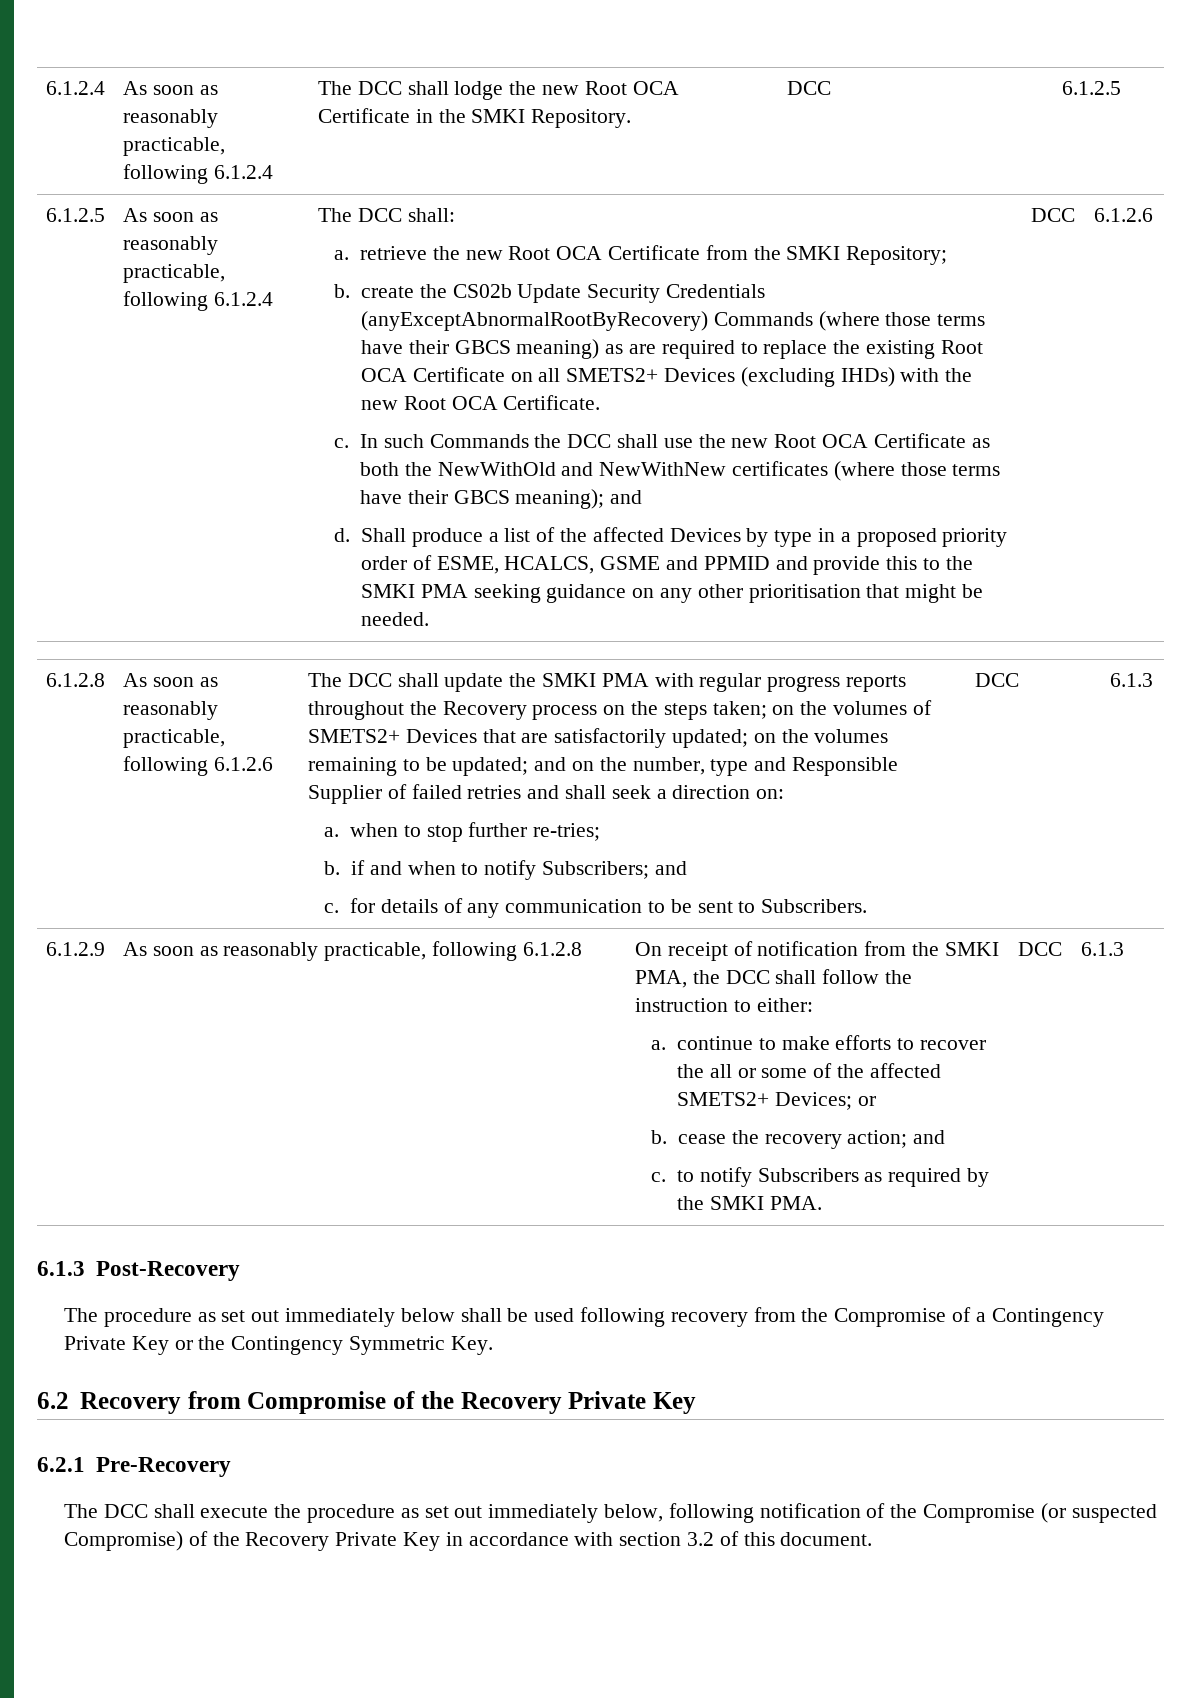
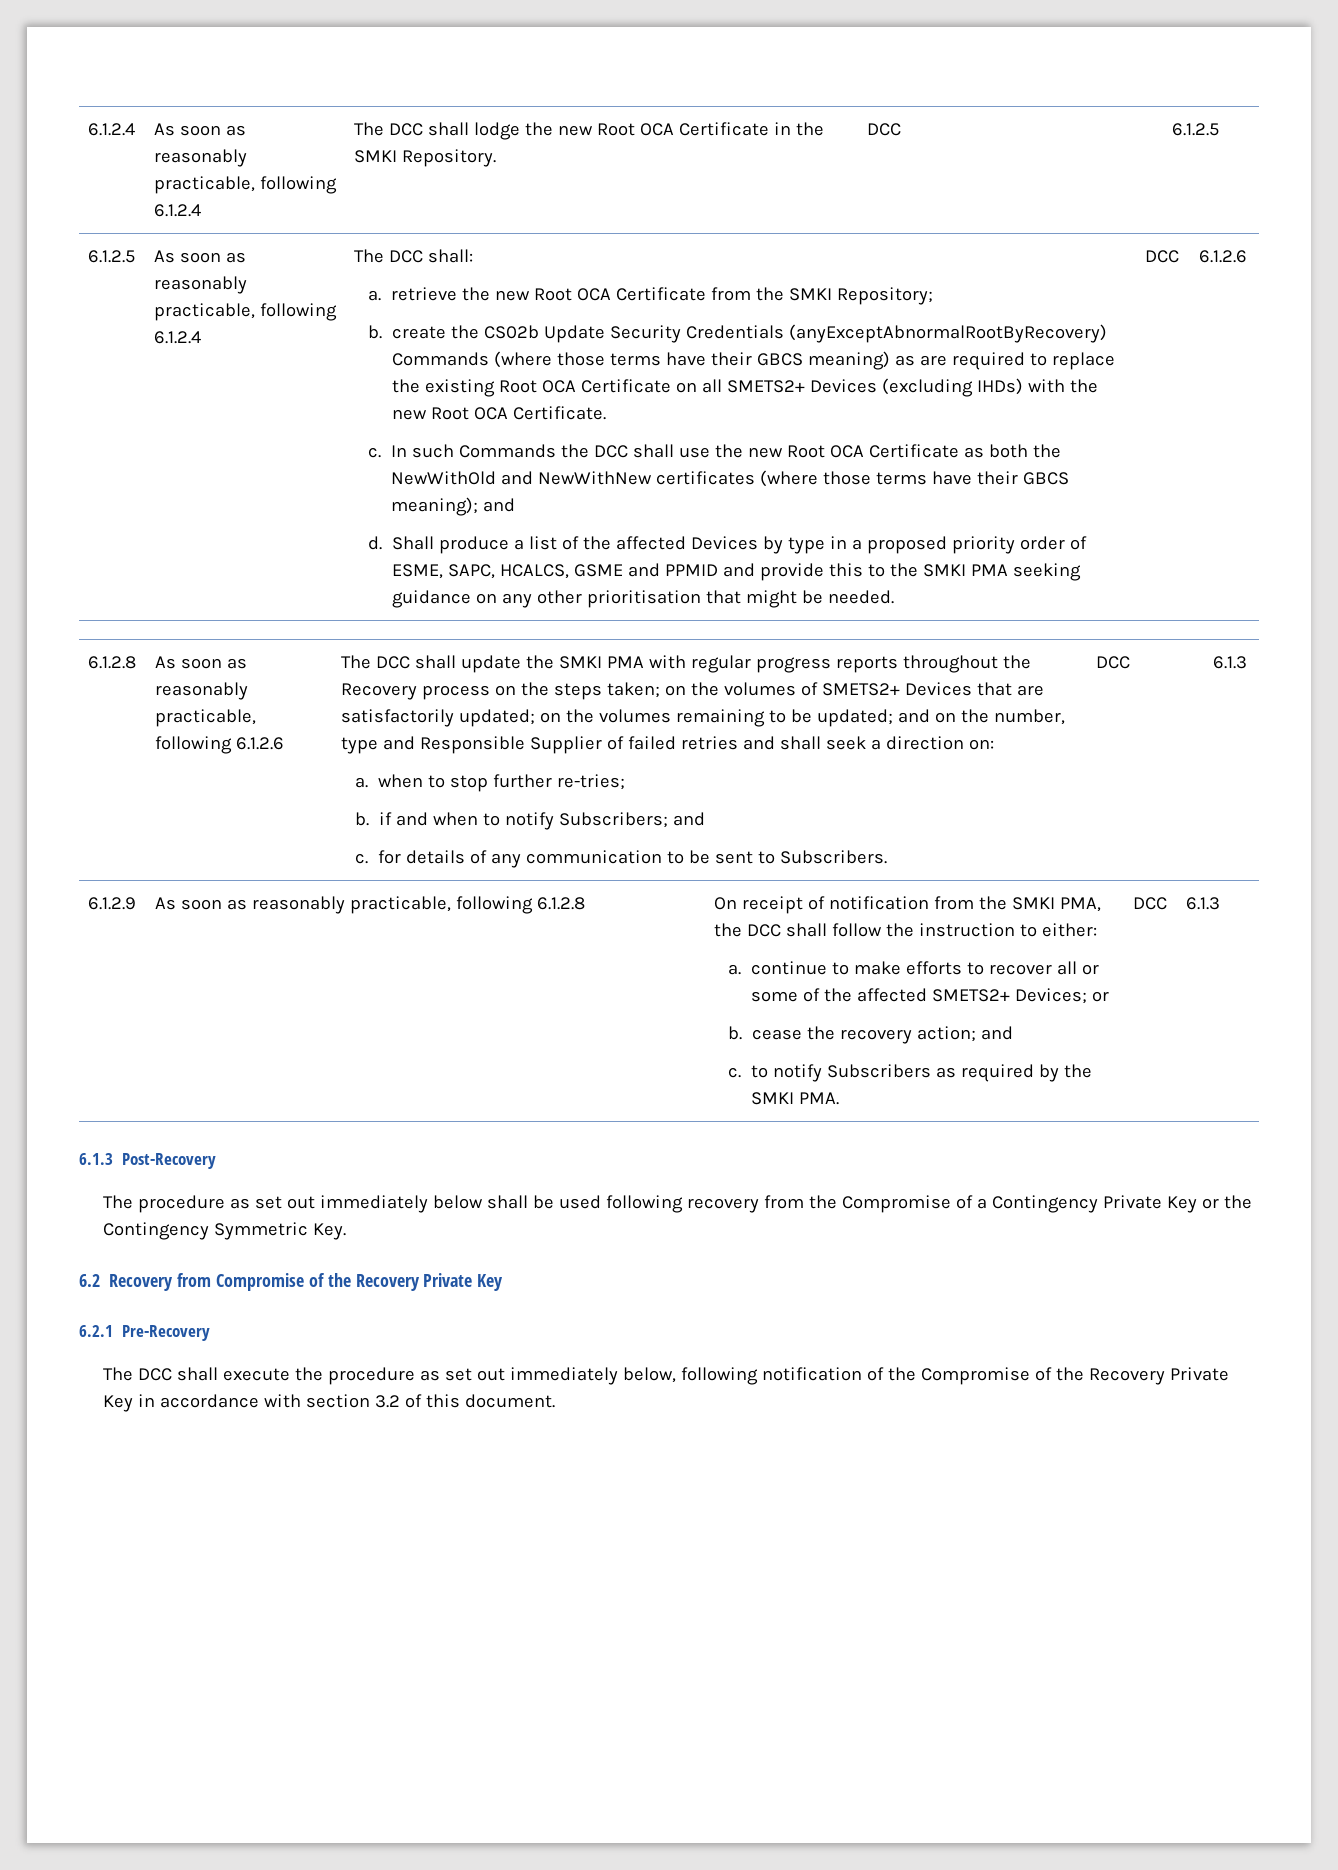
- Shall produce a list of the affected Devices by type in a proposed priority order of ESME, HCALCS, GSME and PPMID and provide this to the SMKI PMA seeking guidance on any other prioritisation that might be needed.
+ Shall produce a list of the affected Devices by type in a proposed priority order of ESME, SAPC, HCALCS, GSME and PPMID and provide this to the SMKI PMA seeking guidance on any other prioritisation that might be needed.
- a. continue to make efforts to recover the all or some of the affected SMETS2+ Devices; or
+ a. continue to make efforts to recover all or some of the affected SMETS2+ Devices; or
- The DCC shall execute the procedure as set out immediately below, following notification of the Compromise (or suspected Compromise) of the Recovery Private Key in accordance with section 3.2 of this document.
+ The DCC shall execute the procedure as set out immediately below, following notification of the Compromise of the Recovery Private Key in accordance with section 3.2 of this document.

